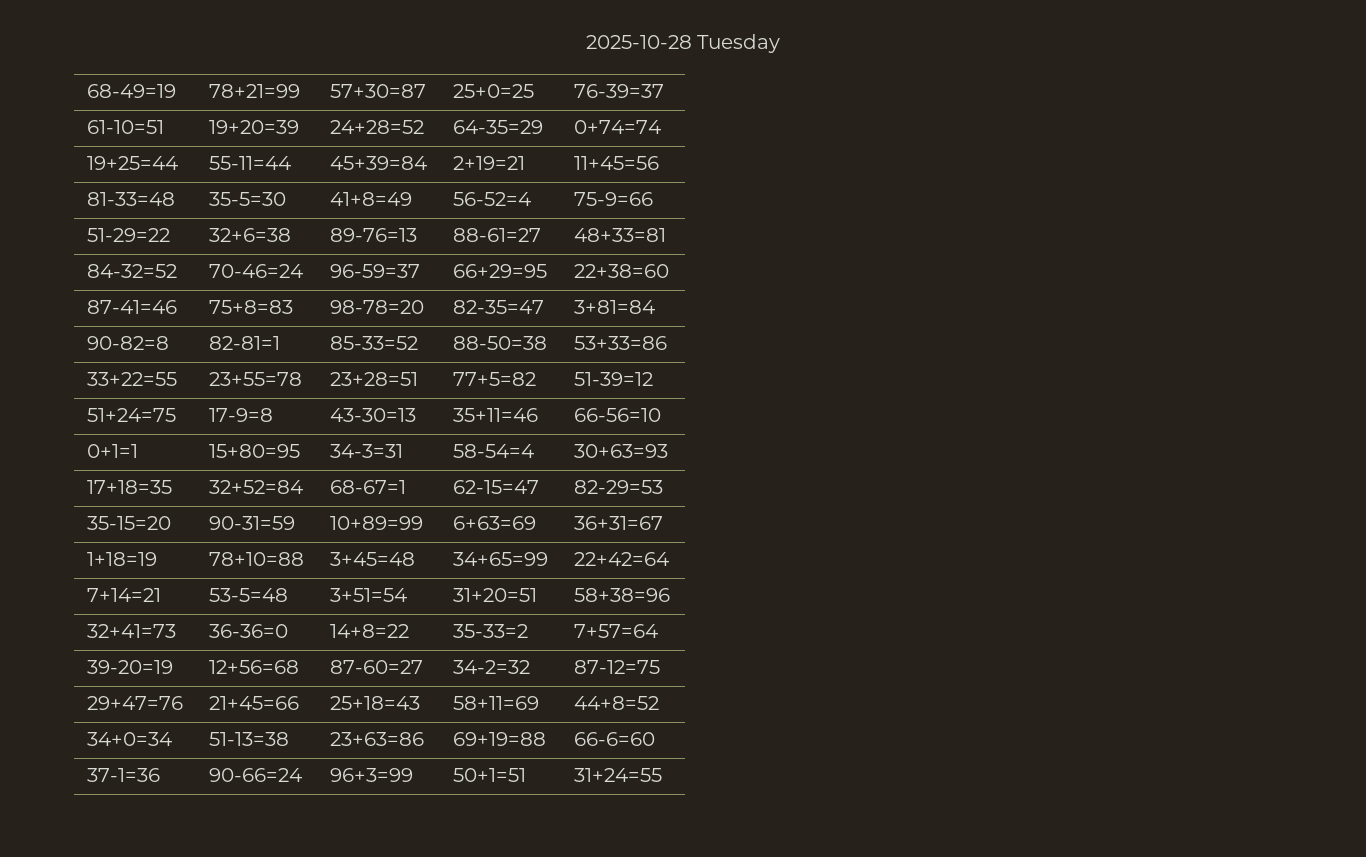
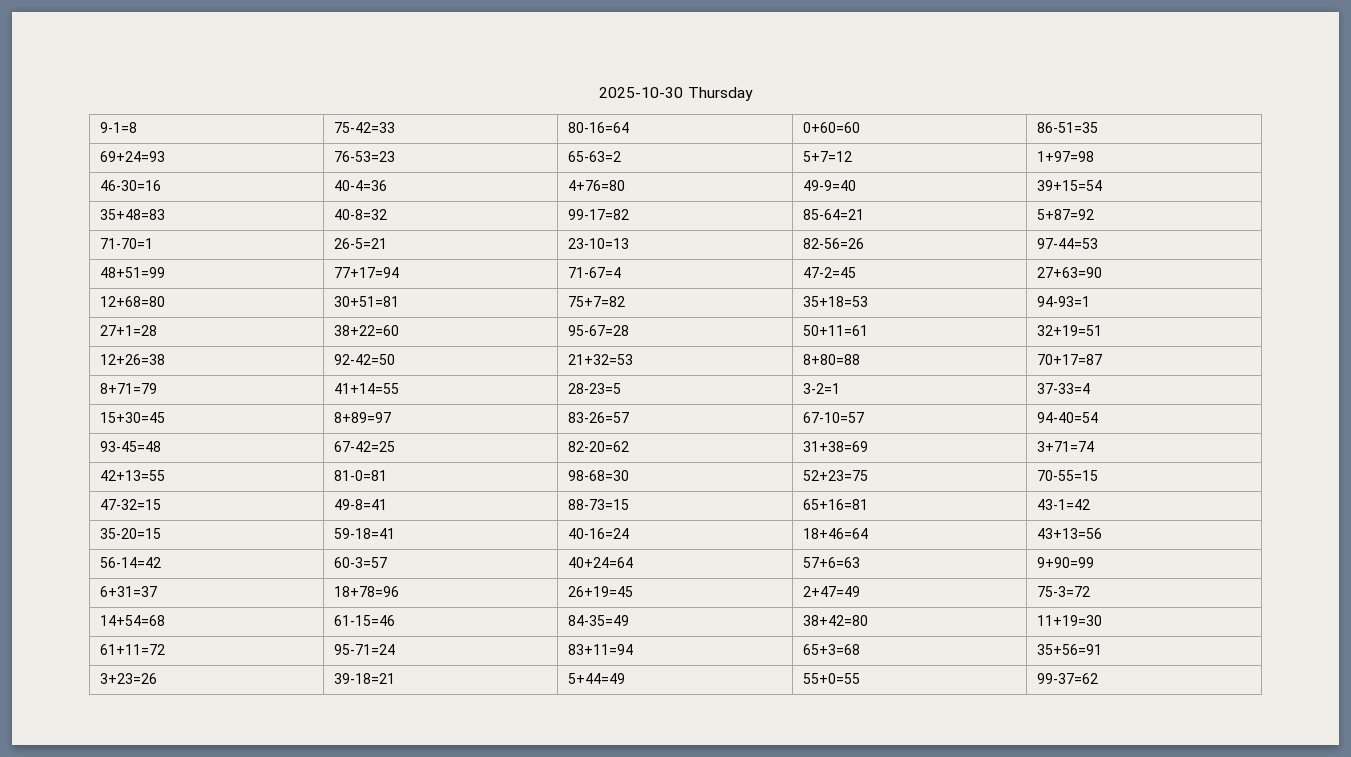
- 2025-10-28 Tuesday
- 68-49=19 | 78+21=99 | 57+30=87 | 25+0=25 | 76-39=37
- 61-10=51 | 19+20=39 | 24+28=52 | 64-35=29 | 0+74=74
- 19+25=44 | 55-11=44 | 45+39=84 | 2+19=21 | 11+45=56
- 81-33=48 | 35-5=30 | 41+8=49 | 56-52=4 | 75-9=66
- 51-29=22 | 32+6=38 | 89-76=13 | 88-61=27 | 48+33=81
- 84-32=52 | 70-46=24 | 96-59=37 | 66+29=95 | 22+38=60
- 87-41=46 | 75+8=83 | 98-78=20 | 82-35=47 | 3+81=84
- 90-82=8 | 82-81=1 | 85-33=52 | 88-50=38 | 53+33=86
- 33+22=55 | 23+55=78 | 23+28=51 | 77+5=82 | 51-39=12
- 51+24=75 | 17-9=8 | 43-30=13 | 35+11=46 | 66-56=10
- 0+1=1 | 15+80=95 | 34-3=31 | 58-54=4 | 30+63=93
- 17+18=35 | 32+52=84 | 68-67=1 | 62-15=47 | 82-29=53
- 35-15=20 | 90-31=59 | 10+89=99 | 6+63=69 | 36+31=67
- 1+18=19 | 78+10=88 | 3+45=48 | 34+65=99 | 22+42=64
- 7+14=21 | 53-5=48 | 3+51=54 | 31+20=51 | 58+38=96
- 32+41=73 | 36-36=0 | 14+8=22 | 35-33=2 | 7+57=64
- 39-20=19 | 12+56=68 | 87-60=27 | 34-2=32 | 87-12=75
- 29+47=76 | 21+45=66 | 25+18=43 | 58+11=69 | 44+8=52
- 34+0=34 | 51-13=38 | 23+63=86 | 69+19=88 | 66-6=60
- 37-1=36 | 90-66=24 | 96+3=99 | 50+1=51 | 31+24=55
+ 2025-10-30 Thursday
+ 9-1=8 | 75-42=33 | 80-16=64 | 0+60=60 | 86-51=35
+ 69+24=93 | 76-53=23 | 65-63=2 | 5+7=12 | 1+97=98
+ 46-30=16 | 40-4=36 | 4+76=80 | 49-9=40 | 39+15=54
+ 35+48=83 | 40-8=32 | 99-17=82 | 85-64=21 | 5+87=92
+ 71-70=1 | 26-5=21 | 23-10=13 | 82-56=26 | 97-44=53
+ 48+51=99 | 77+17=94 | 71-67=4 | 47-2=45 | 27+63=90
+ 12+68=80 | 30+51=81 | 75+7=82 | 35+18=53 | 94-93=1
+ 27+1=28 | 38+22=60 | 95-67=28 | 50+11=61 | 32+19=51
+ 12+26=38 | 92-42=50 | 21+32=53 | 8+80=88 | 70+17=87
+ 8+71=79 | 41+14=55 | 28-23=5 | 3-2=1 | 37-33=4
+ 15+30=45 | 8+89=97 | 83-26=57 | 67-10=57 | 94-40=54
+ 93-45=48 | 67-42=25 | 82-20=62 | 31+38=69 | 3+71=74
+ 42+13=55 | 81-0=81 | 98-68=30 | 52+23=75 | 70-55=15
+ 47-32=15 | 49-8=41 | 88-73=15 | 65+16=81 | 43-1=42
+ 35-20=15 | 59-18=41 | 40-16=24 | 18+46=64 | 43+13=56
+ 56-14=42 | 60-3=57 | 40+24=64 | 57+6=63 | 9+90=99
+ 6+31=37 | 18+78=96 | 26+19=45 | 2+47=49 | 75-3=72
+ 14+54=68 | 61-15=46 | 84-35=49 | 38+42=80 | 11+19=30
+ 61+11=72 | 95-71=24 | 83+11=94 | 65+3=68 | 35+56=91
+ 3+23=26 | 39-18=21 | 5+44=49 | 55+0=55 | 99-37=62

